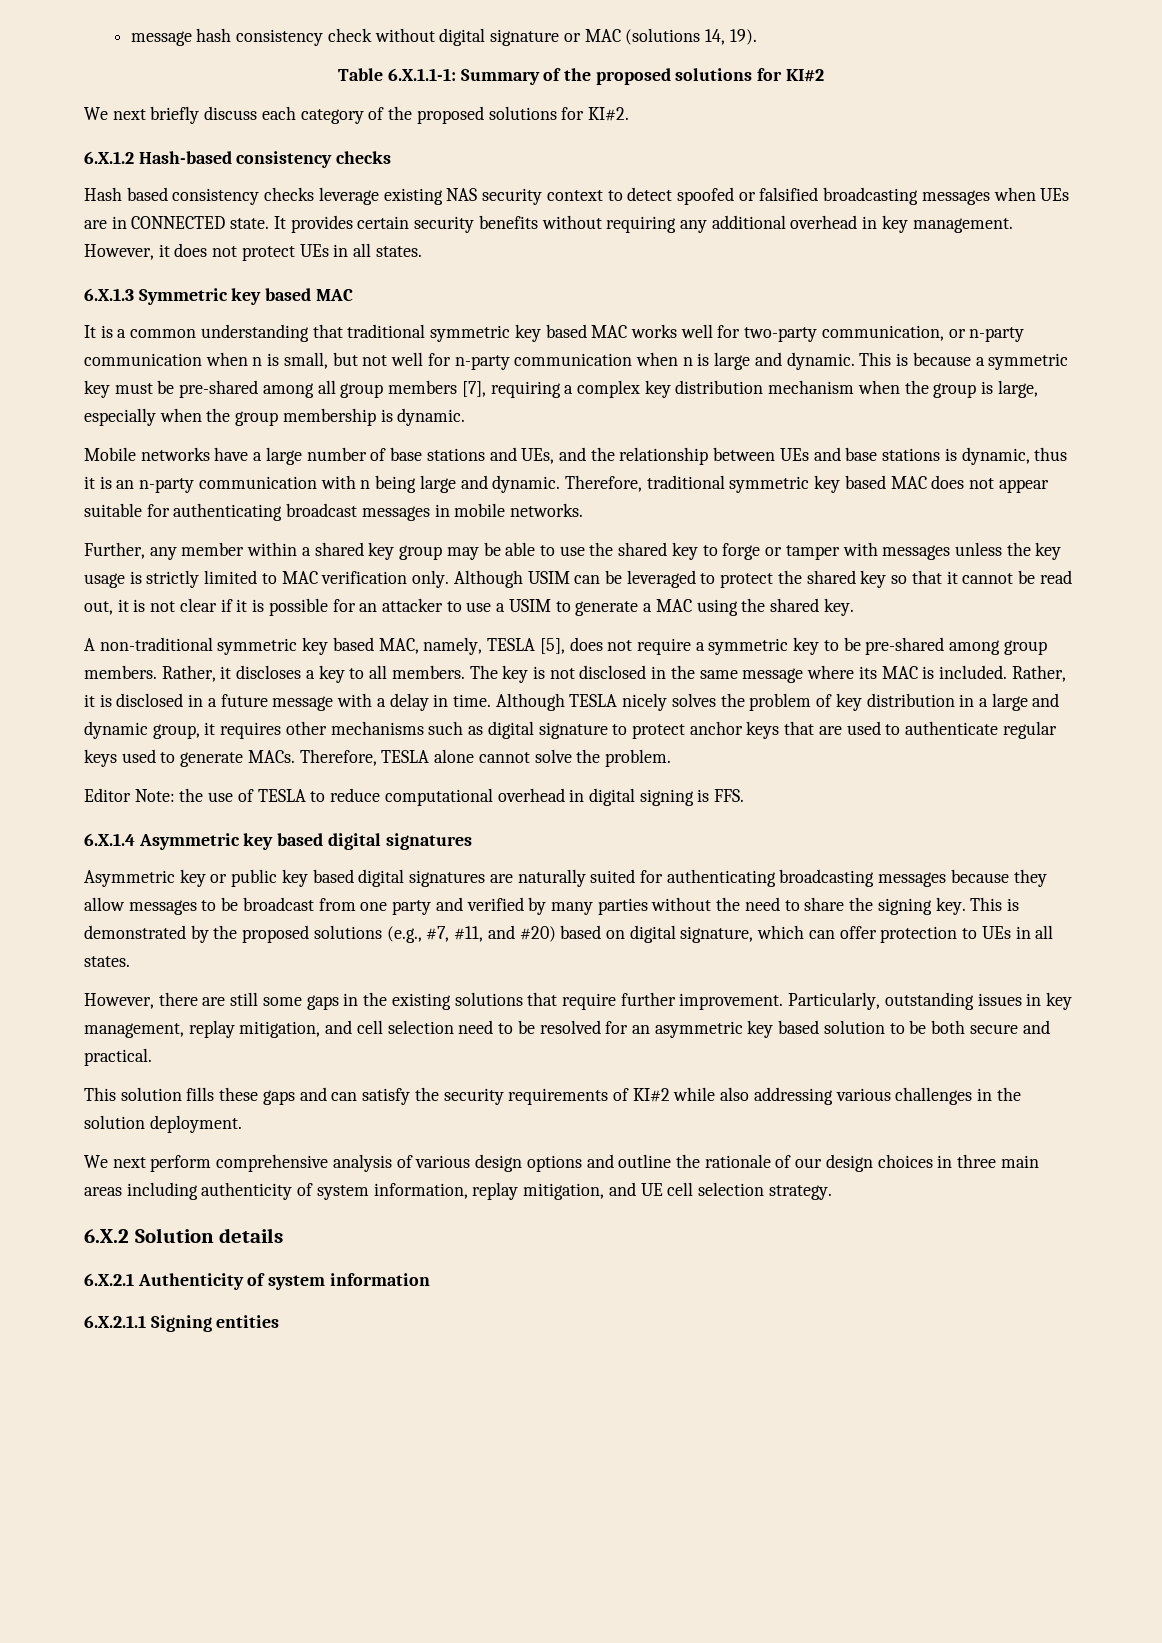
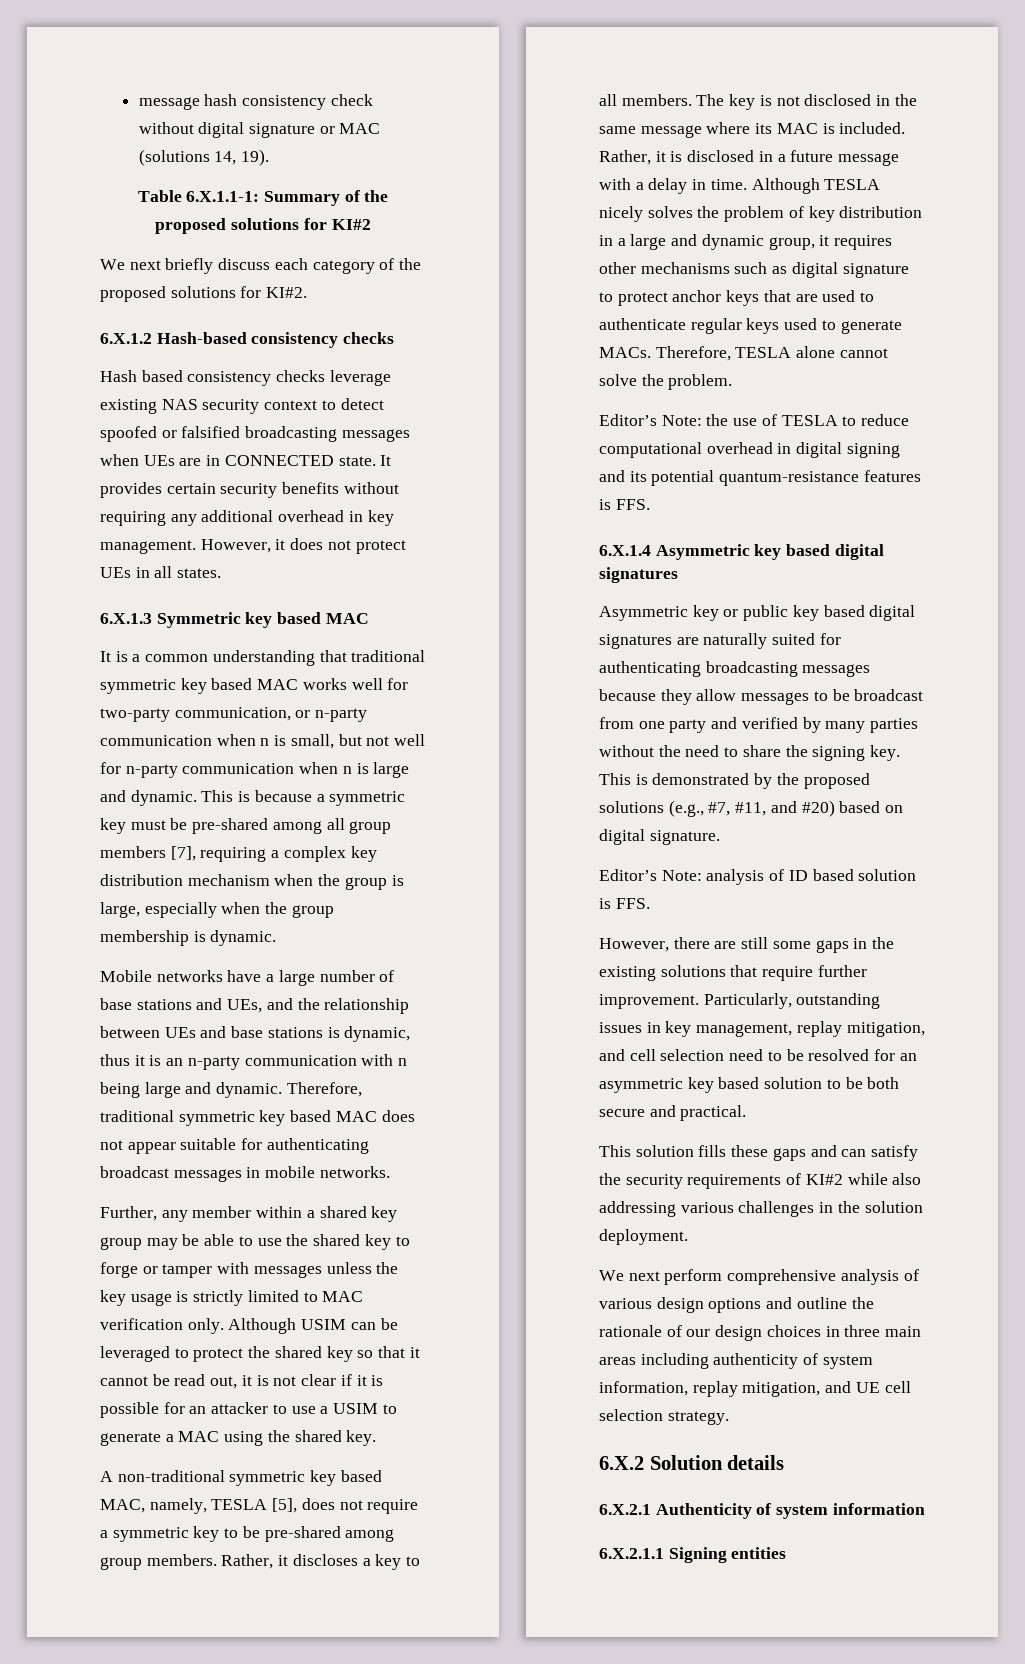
- Editor Note: the use of TESLA to reduce computational overhead in digital signing is FFS.
+ Editor’s Note: the use of TESLA to reduce computational overhead in digital signing and its potential quantum-resistance features is FFS.
- This is demonstrated by the proposed solutions (e.g., #7, #11, and #20) based on digital signature, which can offer protection to UEs in all states.
+ This is demonstrated by the proposed solutions (e.g., #7, #11, and #20) based on digital signature.
+ Editor’s Note: analysis of ID based solution is FFS.

